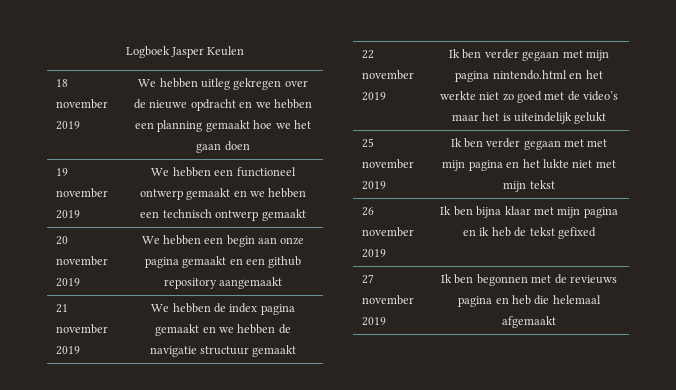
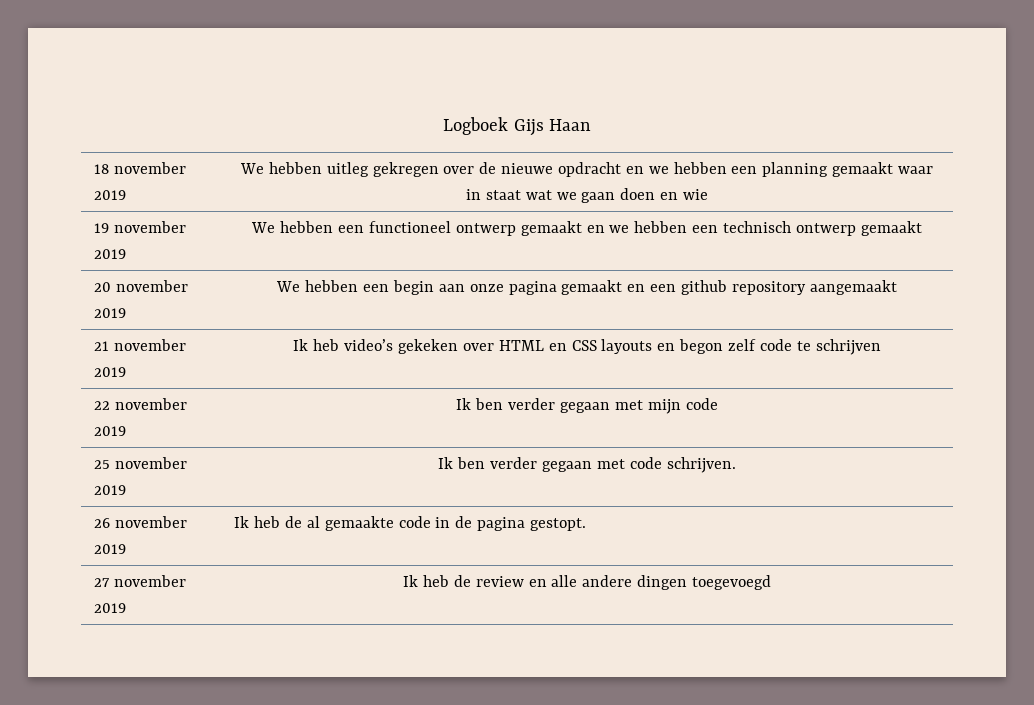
- Logboek Jasper Keulen
+ Logboek Gijs Haan
- 18 november 2019 | We hebben uitleg gekregen over de nieuwe opdracht en we hebben een planning gemaakt hoe we het gaan doen
+ 18 november 2019 | We hebben uitleg gekregen over de nieuwe opdracht en we hebben een planning gemaakt waar in staat wat we gaan doen en wie
- 21 november 2019 | We hebben de index pagina gemaakt en we hebben de navigatie structuur gemaakt
+ 21 november 2019 | Ik heb video’s gekeken over HTML en CSS layouts en begon zelf code te schrijven
- 22 november 2019 | Ik ben verder gegaan met mijn pagina nintendo.html en het werkte niet zo goed met de video’s maar het is uiteindelijk gelukt
+ 22 november 2019 | Ik ben verder gegaan met mijn code
- 25 november 2019 | Ik ben verder gegaan met met mijn pagina en het lukte niet met mijn tekst
- 26 november 2019 | Ik ben bijna klaar met mijn pagina en ik heb de tekst gefixed
- 27 november 2019 | Ik ben begonnen met de revieuws pagina en heb die helemaal afgemaakt
+ 25 november 2019 | Ik ben verder gegaan met code schrijven.
+ 26 november 2019 | Ik heb de al gemaakte code in de pagina gestopt.
+ 27 november 2019 | Ik heb de review en alle andere dingen toegevoegd

